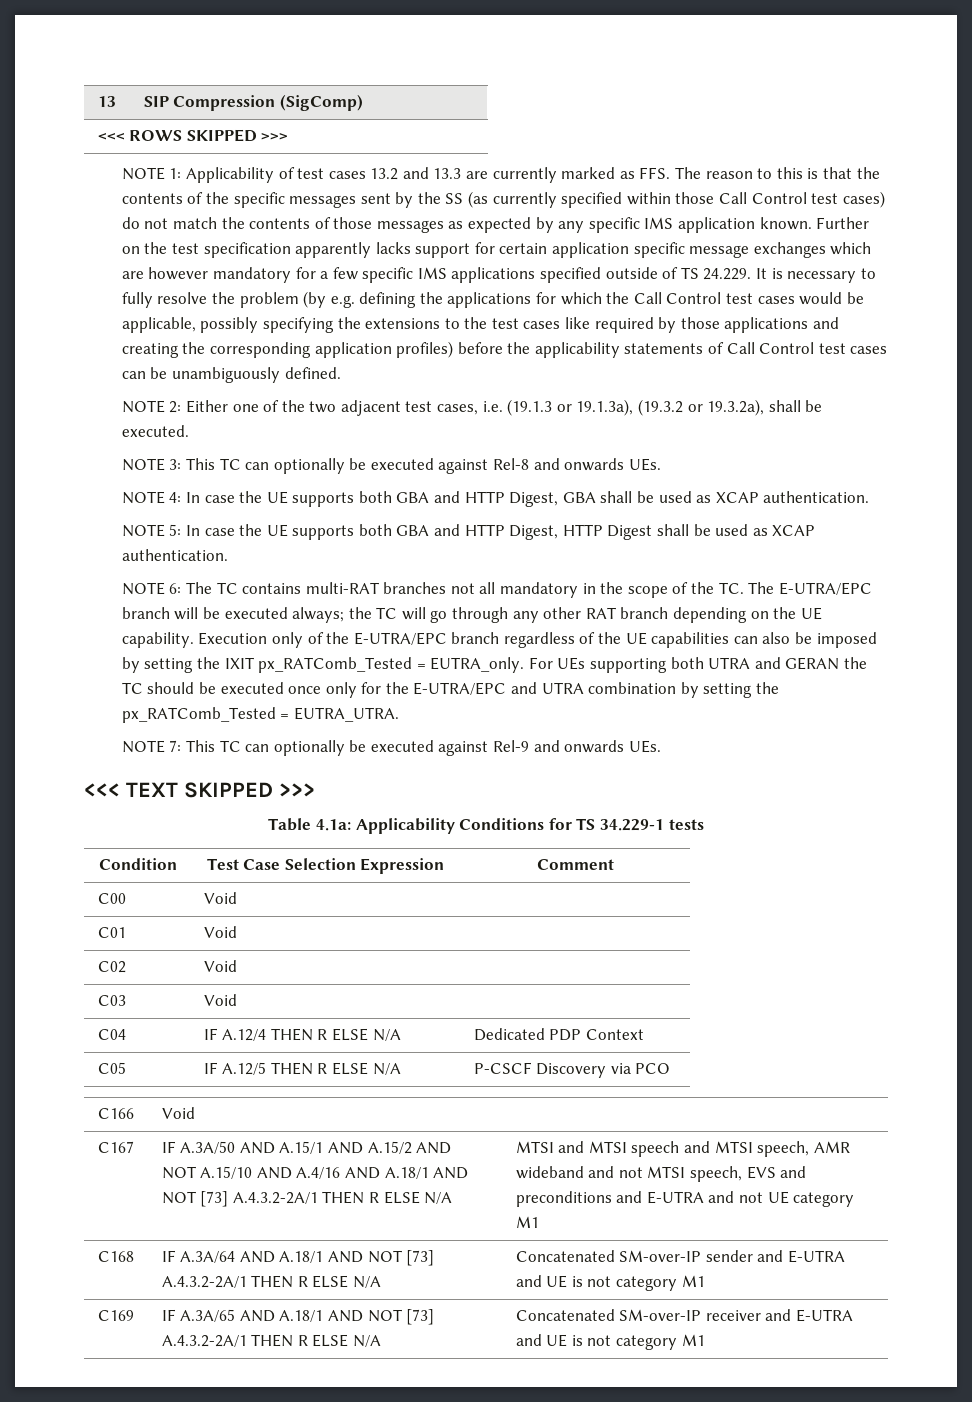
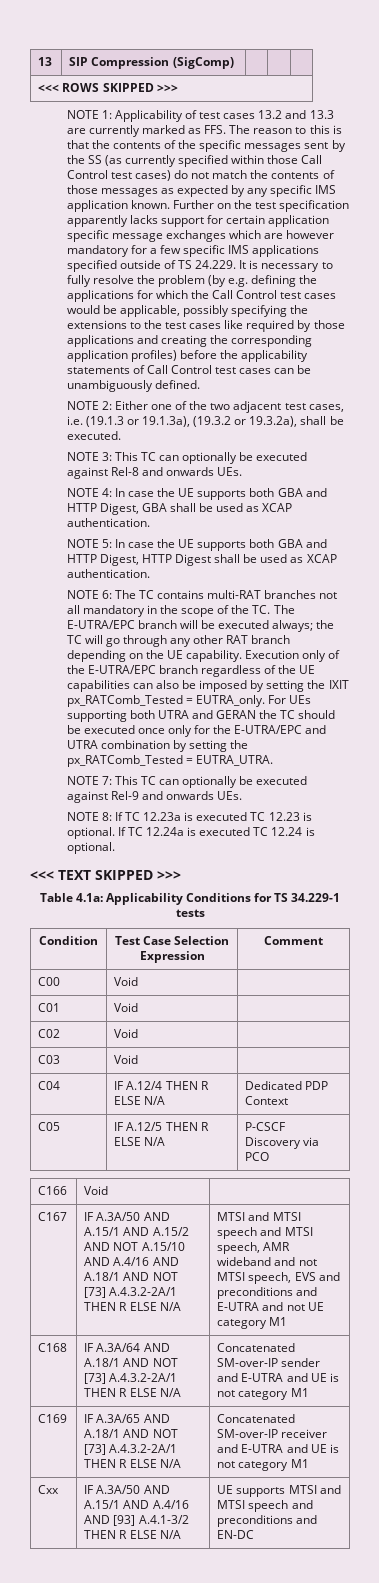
+ NOTE 8: If TC 12.23a is executed TC 12.23 is optional. If TC 12.24a is executed TC 12.24 is optional.
+ Cxx | IF A.3A/50 AND A.15/1 AND A.4/16 AND [93] A.4.1-3/2 THEN R ELSE N/A | UE supports MTSI and MTSI speech and preconditions and EN-DC

